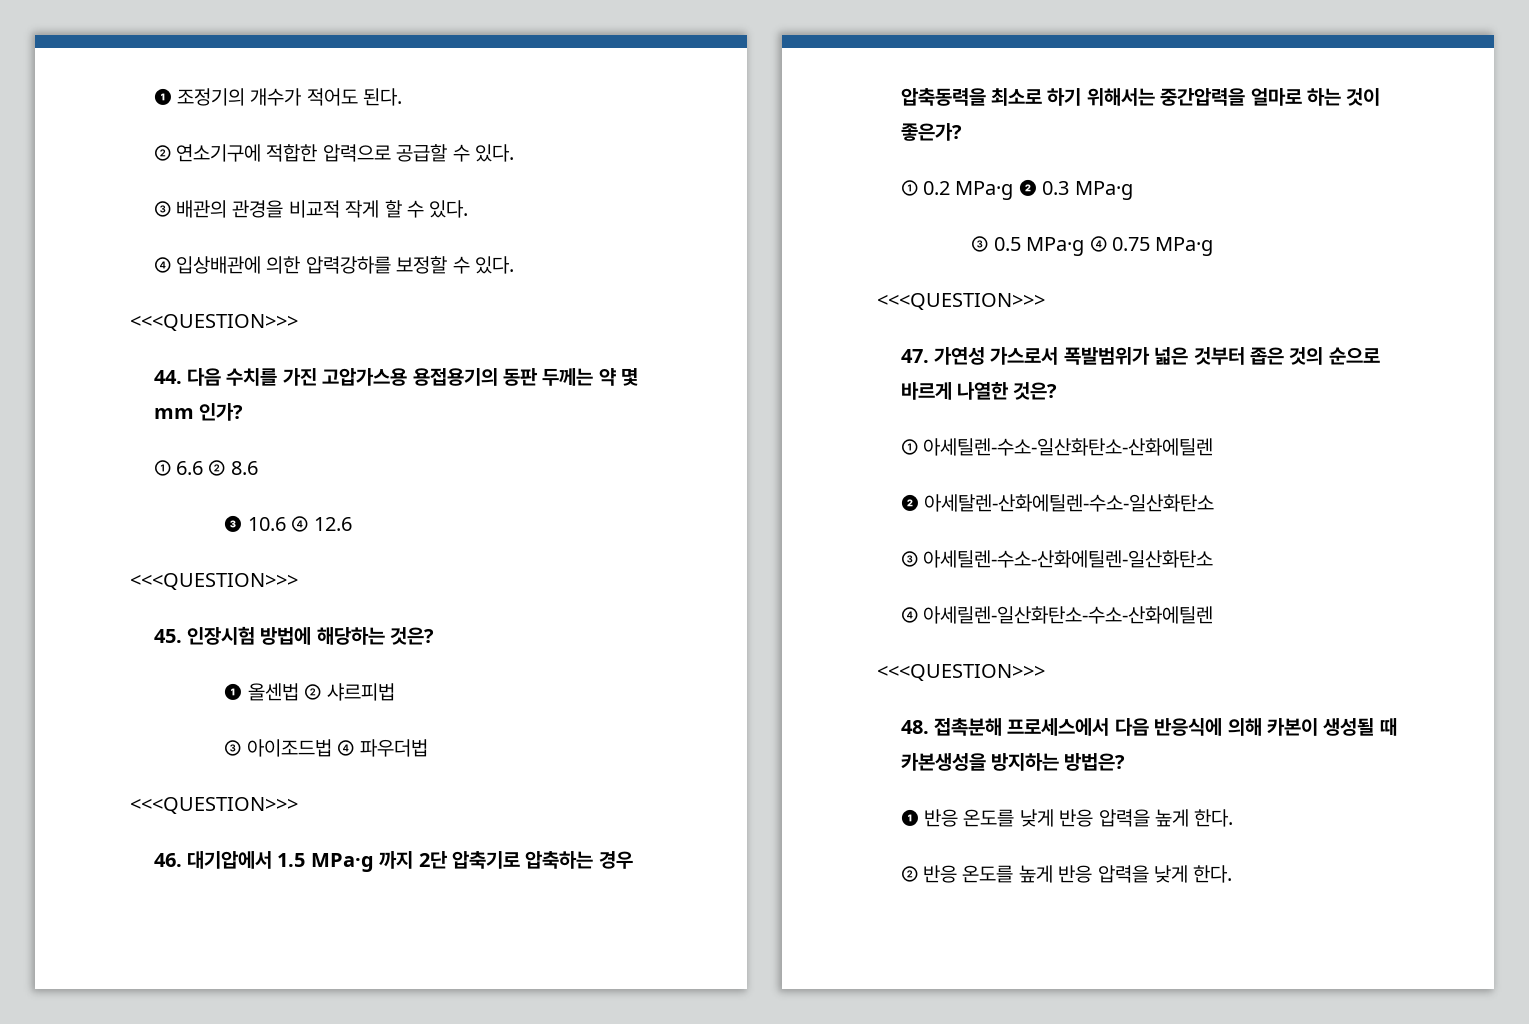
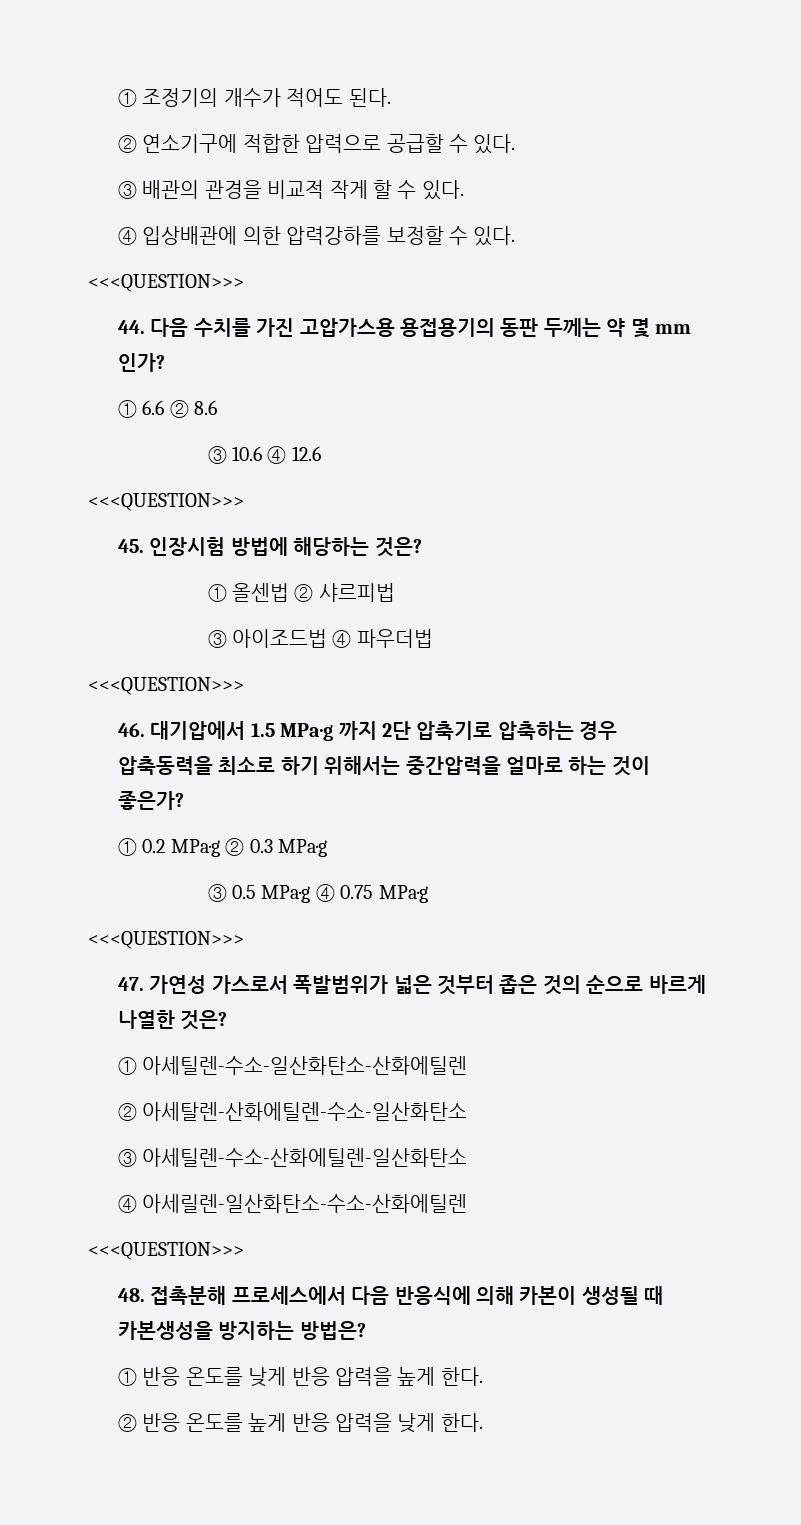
- ❶ 조정기의 개수가 적어도 된다.
+ ① 조정기의 개수가 적어도 된다.
- ❸ 10.6 ④ 12.6
+ ③ 10.6 ④ 12.6
- ❶ 올센법 ② 샤르피법
+ ① 올센법 ② 샤르피법
- ① 0.2 MPa·g ❷ 0.3 MPa·g
+ ① 0.2 MPa·g ② 0.3 MPa·g
- ❷ 아세탈렌-산화에틸렌-수소-일산화탄소
+ ② 아세탈렌-산화에틸렌-수소-일산화탄소
- ❶ 반응 온도를 낮게 반응 압력을 높게 한다.
+ ① 반응 온도를 낮게 반응 압력을 높게 한다.

